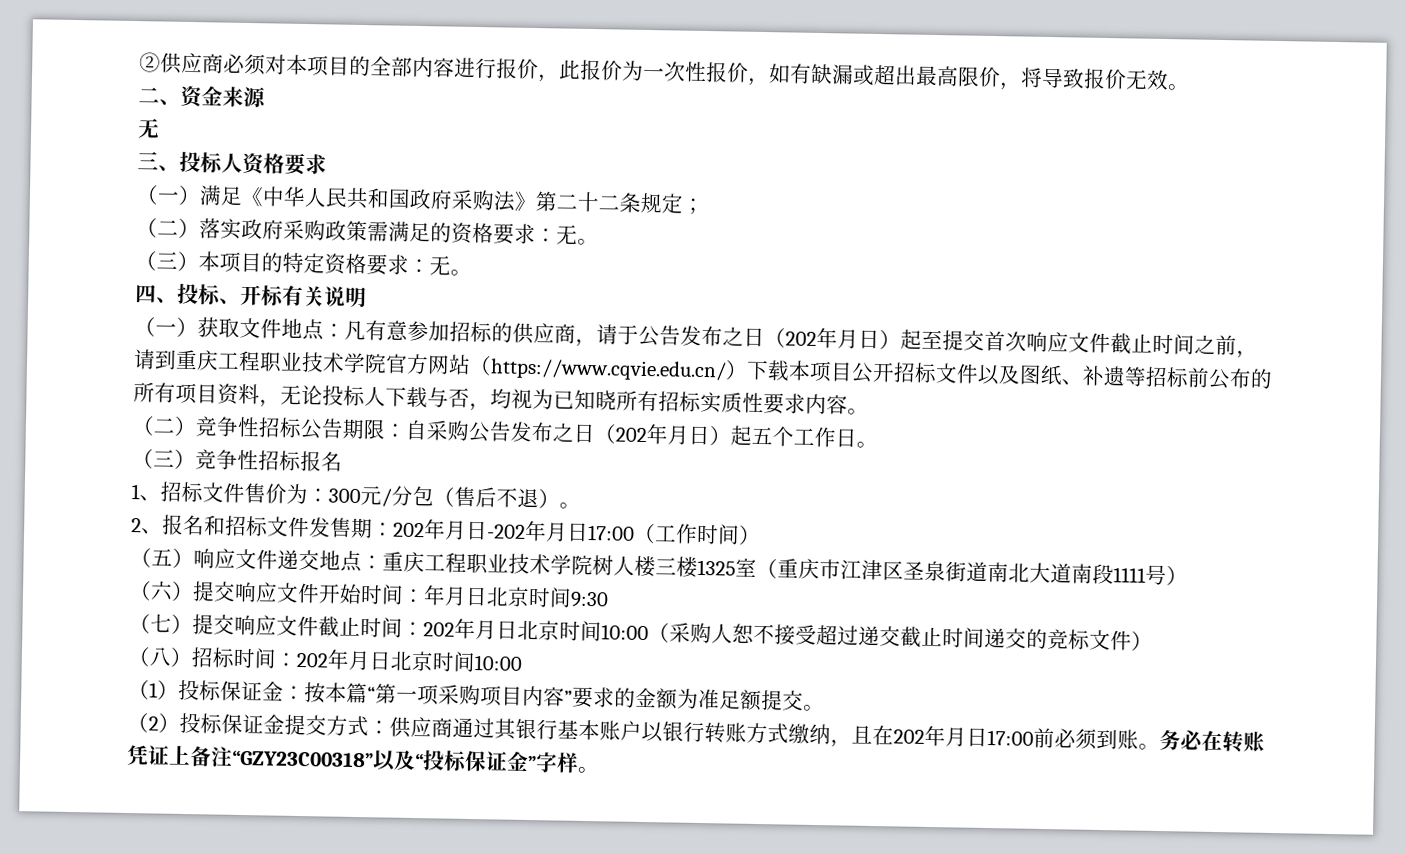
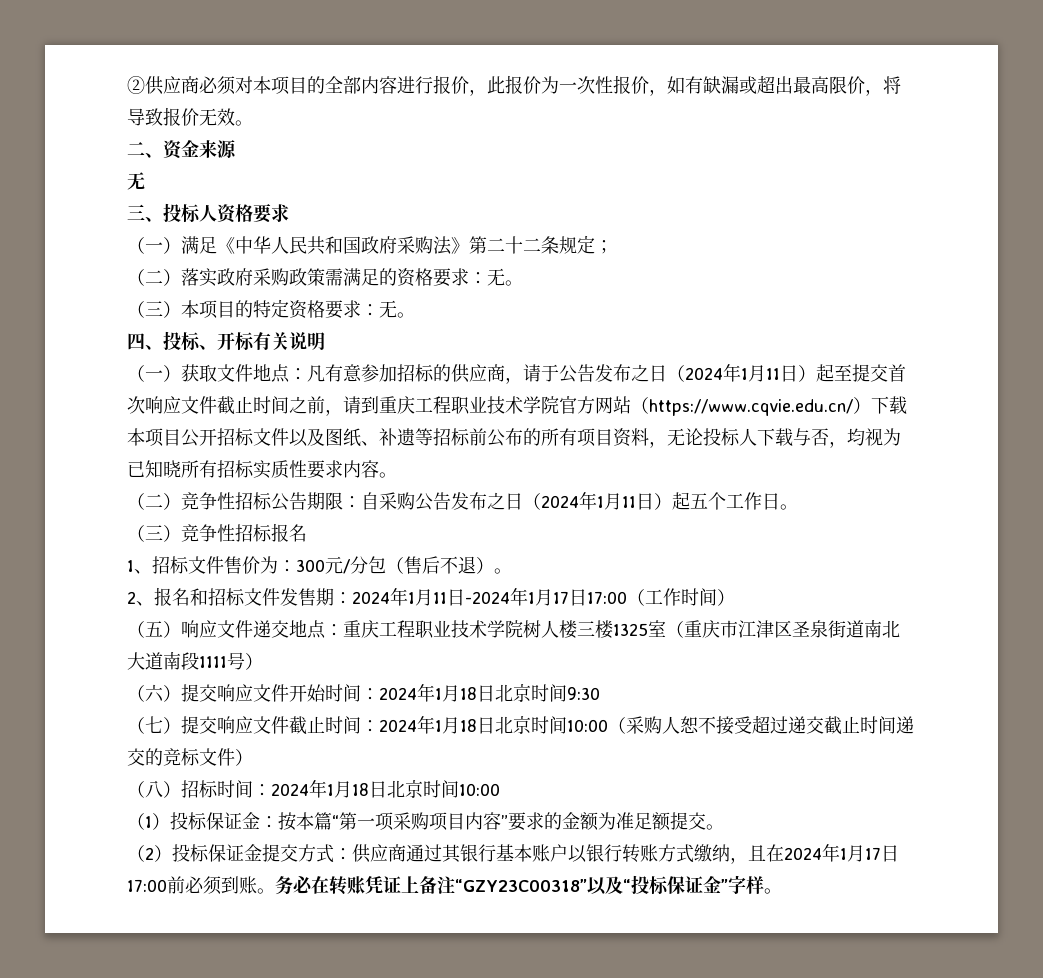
- 凡有意参加招标的供应商，请于公告发布之日（202年月日）起至提交首次响应文件截止时间之前，请到重庆工程职业技术学院官方网站（https://www.cqvie.edu.cn/）下载本项目公开招标文件以及图纸、补遗等招标前公布的所有项目资料，无论投标人下载与否，均视为已知晓所有招标实质性要求内容。
+ 凡有意参加招标的供应商，请于公告发布之日（2024年1月11日）起至提交首次响应文件截止时间之前，请到重庆工程职业技术学院官方网站（https://www.cqvie.edu.cn/）下载本项目公开招标文件以及图纸、补遗等招标前公布的所有项目资料，无论投标人下载与否，均视为已知晓所有招标实质性要求内容。
- （二）竞争性招标公告期限：自采购公告发布之日（202年月日）起五个工作日。
+ （二）竞争性招标公告期限：自采购公告发布之日（2024年1月11日）起五个工作日。
- 2、报名和招标文件发售期：202年月日-202年月日17:00（工作时间）
+ 2、报名和招标文件发售期：2024年1月11日-2024年1月17日17:00（工作时间）
- （六）提交响应文件开始时间：年月日北京时间9:30
+ （六）提交响应文件开始时间：2024年1月18日北京时间9:30
- （七）提交响应文件截止时间：202年月日北京时间10:00（采购人恕不接受超过递交截止时间递交的竞标文件）
+ （七）提交响应文件截止时间：2024年1月18日北京时间10:00（采购人恕不接受超过递交截止时间递交的竞标文件）
- （八）招标时间：202年月日北京时间10:00
+ （八）招标时间：2024年1月18日北京时间10:00
- （2）投标保证金提交方式：供应商通过其银行基本账户以银行转账方式缴纳，且在202年月日17:00前必须到账。
+ （2）投标保证金提交方式：供应商通过其银行基本账户以银行转账方式缴纳，且在2024年1月17日17:00前必须到账。

